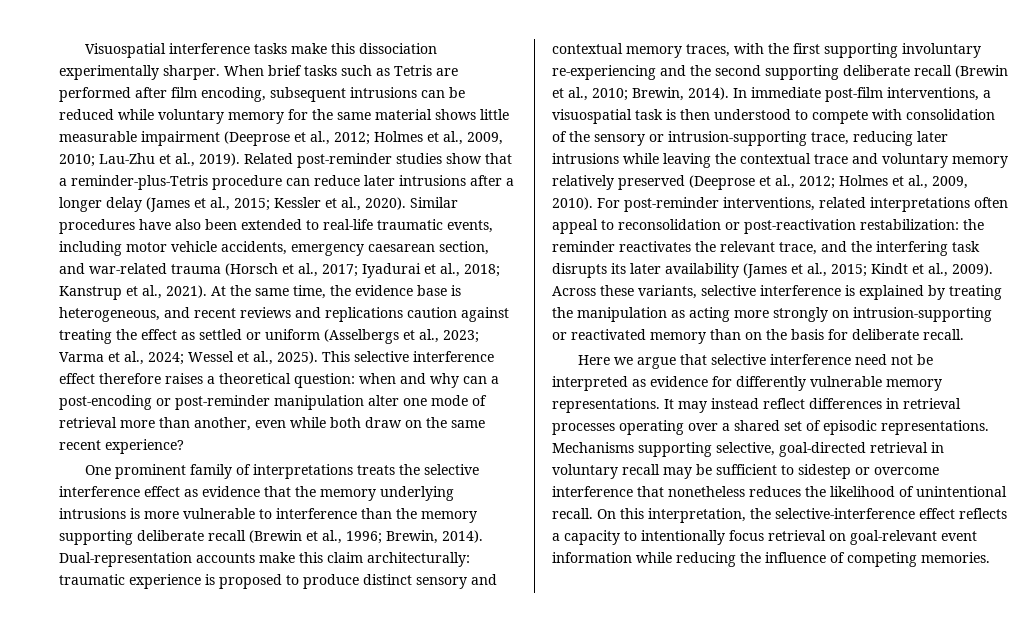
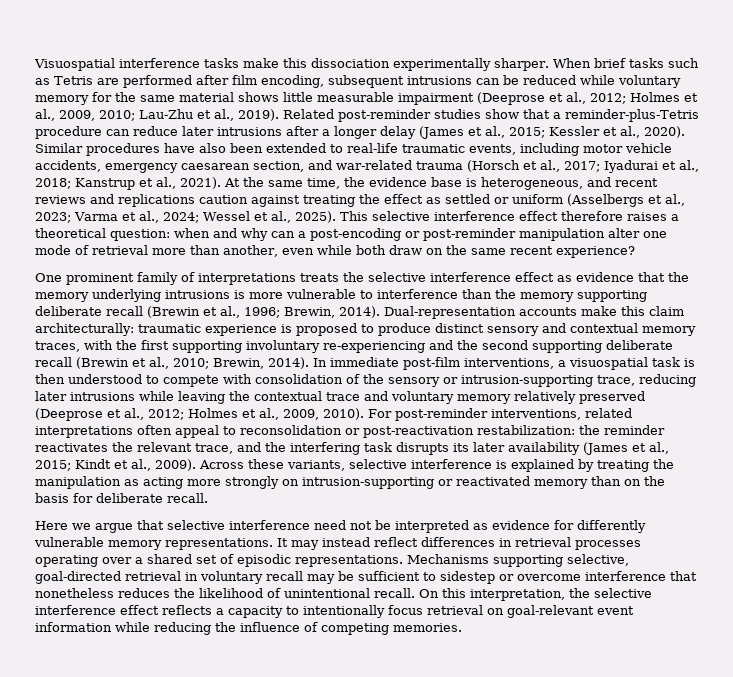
- On this interpretation, the selective-interference effect reflects a capacity to intentionally focus retrieval on goal-relevant event information while reducing the influence of competing memories.
+ On this interpretation, the selective interference effect reflects a capacity to intentionally focus retrieval on goal-relevant event information while reducing the influence of competing memories.

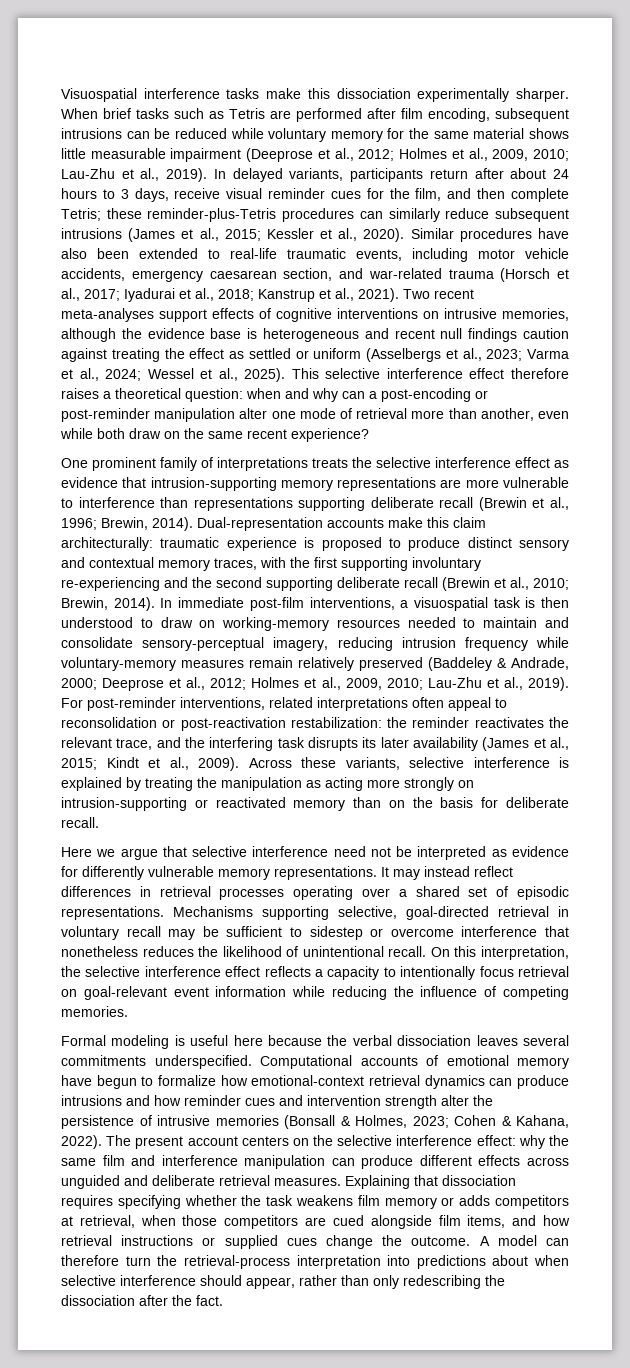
- Related post-reminder studies show that a reminder-plus-Tetris procedure can reduce later intrusions after a longer delay (James et al., 2015; Kessler et al., 2020).
+ In delayed variants, participants return after about 24 hours to 3 days, receive visual reminder cues for the film, and then complete Tetris; these reminder-plus-Tetris procedures can similarly reduce subsequent intrusions (James et al., 2015; Kessler et al., 2020).
- At the same time, the evidence base is heterogeneous, and recent reviews and replications caution against treating the effect as settled or uniform (Asselbergs et al., 2023; Varma et al., 2024; Wessel et al., 2025).
+ Two recent meta-analyses support effects of cognitive interventions on intrusive memories, although the evidence base is heterogeneous and recent null findings caution against treating the effect as settled or uniform (Asselbergs et al., 2023; Varma et al., 2024; Wessel et al., 2025).
- One prominent family of interpretations treats the selective interference effect as evidence that the memory underlying intrusions is more vulnerable to interference than the memory supporting deliberate recall (Brewin et al., 1996; Brewin, 2014).
+ One prominent family of interpretations treats the selective interference effect as evidence that intrusion-supporting memory representations are more vulnerable to interference than representations supporting deliberate recall (Brewin et al., 1996; Brewin, 2014).
- In immediate post-film interventions, a visuospatial task is then understood to compete with consolidation of the sensory or intrusion-supporting trace, reducing later intrusions while leaving the contextual trace and voluntary memory relatively preserved (Deeprose et al., 2012; Holmes et al., 2009, 2010).
+ In immediate post-film interventions, a visuospatial task is then understood to draw on working-memory resources needed to maintain and consolidate sensory-perceptual imagery, reducing intrusion frequency while voluntary-memory measures remain relatively preserved (Baddeley & Andrade, 2000; Deeprose et al., 2012; Holmes et al., 2009, 2010; Lau-Zhu et al., 2019).
+ Formal modeling is useful here because the verbal dissociation leaves several commitments underspecified. Computational accounts of emotional memory have begun to formalize how emotional-context retrieval dynamics can produce intrusions and how reminder cues and intervention strength alter the persistence of intrusive memories (Bonsall & Holmes, 2023; Cohen & Kahana, 2022). The present account centers on the selective interference effect: why the same film and interference manipulation can produce different effects across unguided and deliberate retrieval measures. Explaining that dissociation requires specifying whether the task weakens film memory or adds competitors at retrieval, when those competitors are cued alongside film items, and how retrieval instructions or supplied cues change the outcome. A model can therefore turn the retrieval-process interpretation into predictions about when selective interference should appear, rather than only redescribing the dissociation after the fact.

